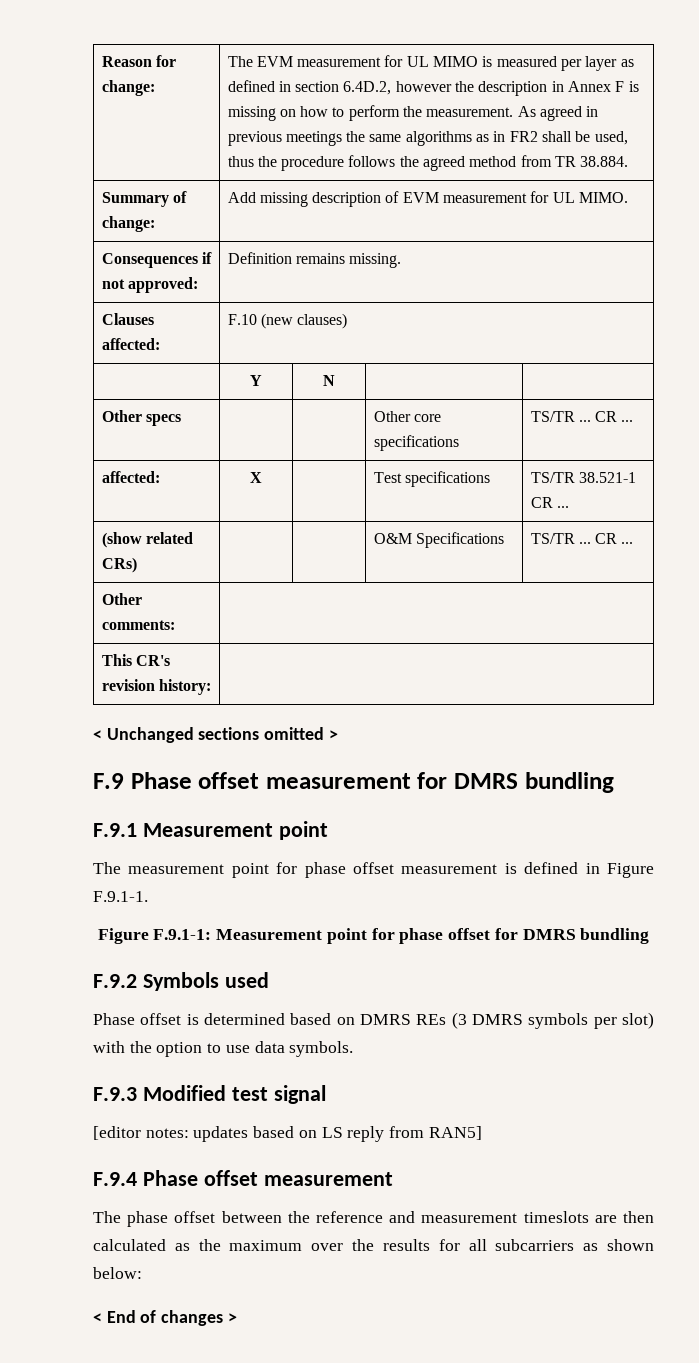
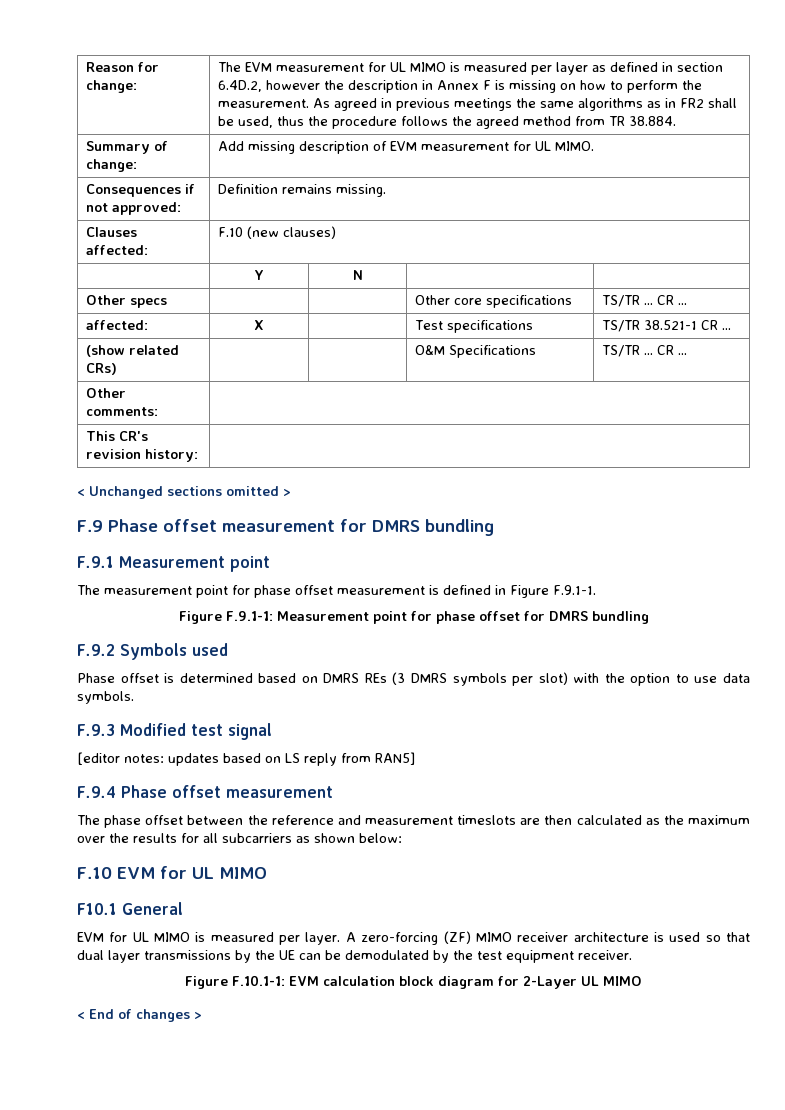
+ F.10 EVM for UL MIMO
+ F10.1 General
+ EVM for UL MIMO is measured per layer. A zero-forcing (ZF) MIMO receiver architecture is used so that dual layer transmissions by the UE can be demodulated by the test equipment receiver.
+ Figure F.10.1-1: EVM calculation block diagram for 2-Layer UL MIMO

